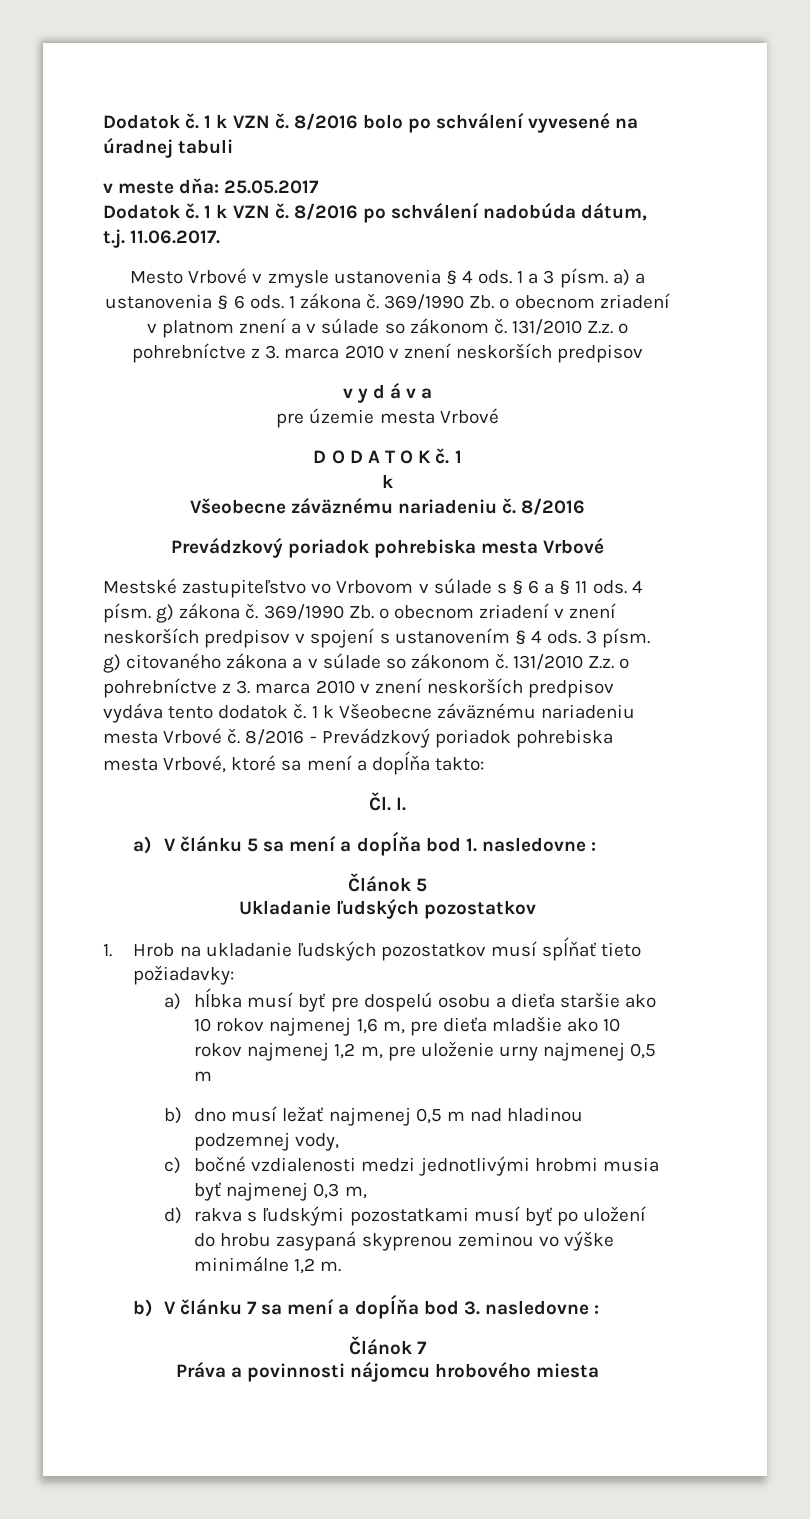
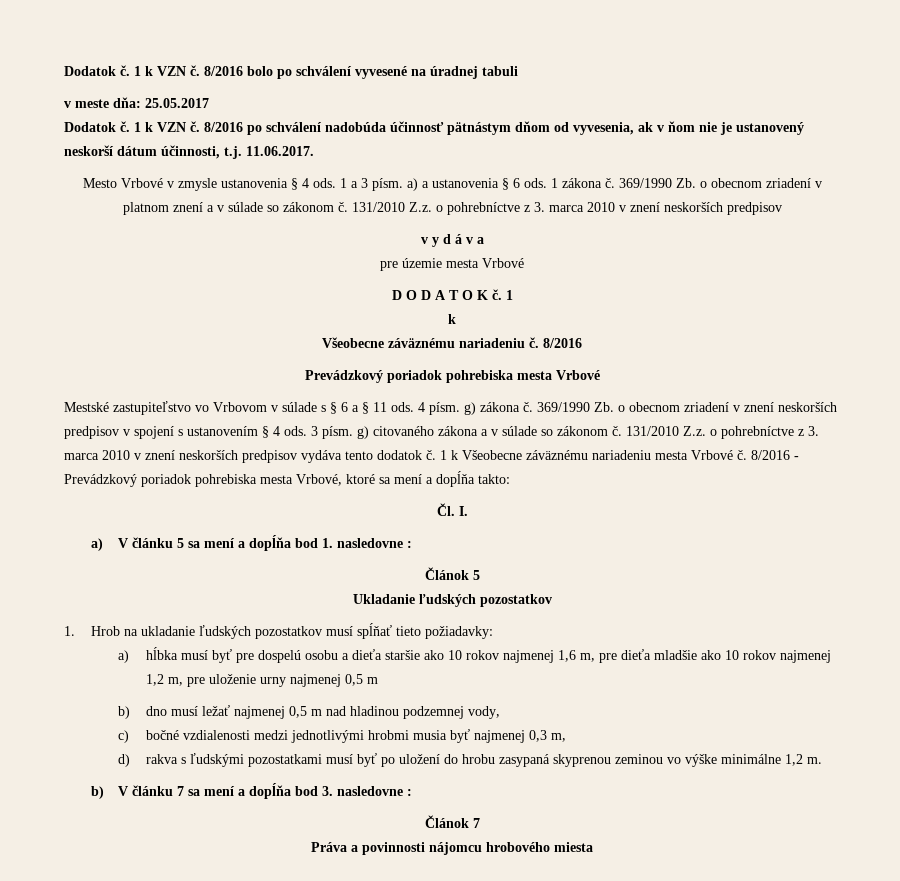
- 8/2016 po schválení nadobúda dátum, t.j. 11.06.2017.
+ 8/2016 po schválení nadobúda účinnosť pätnástym dňom od vyvesenia, ak v ňom nie je ustanovený neskorší dátum účinnosti, t.j. 11.06.2017.

